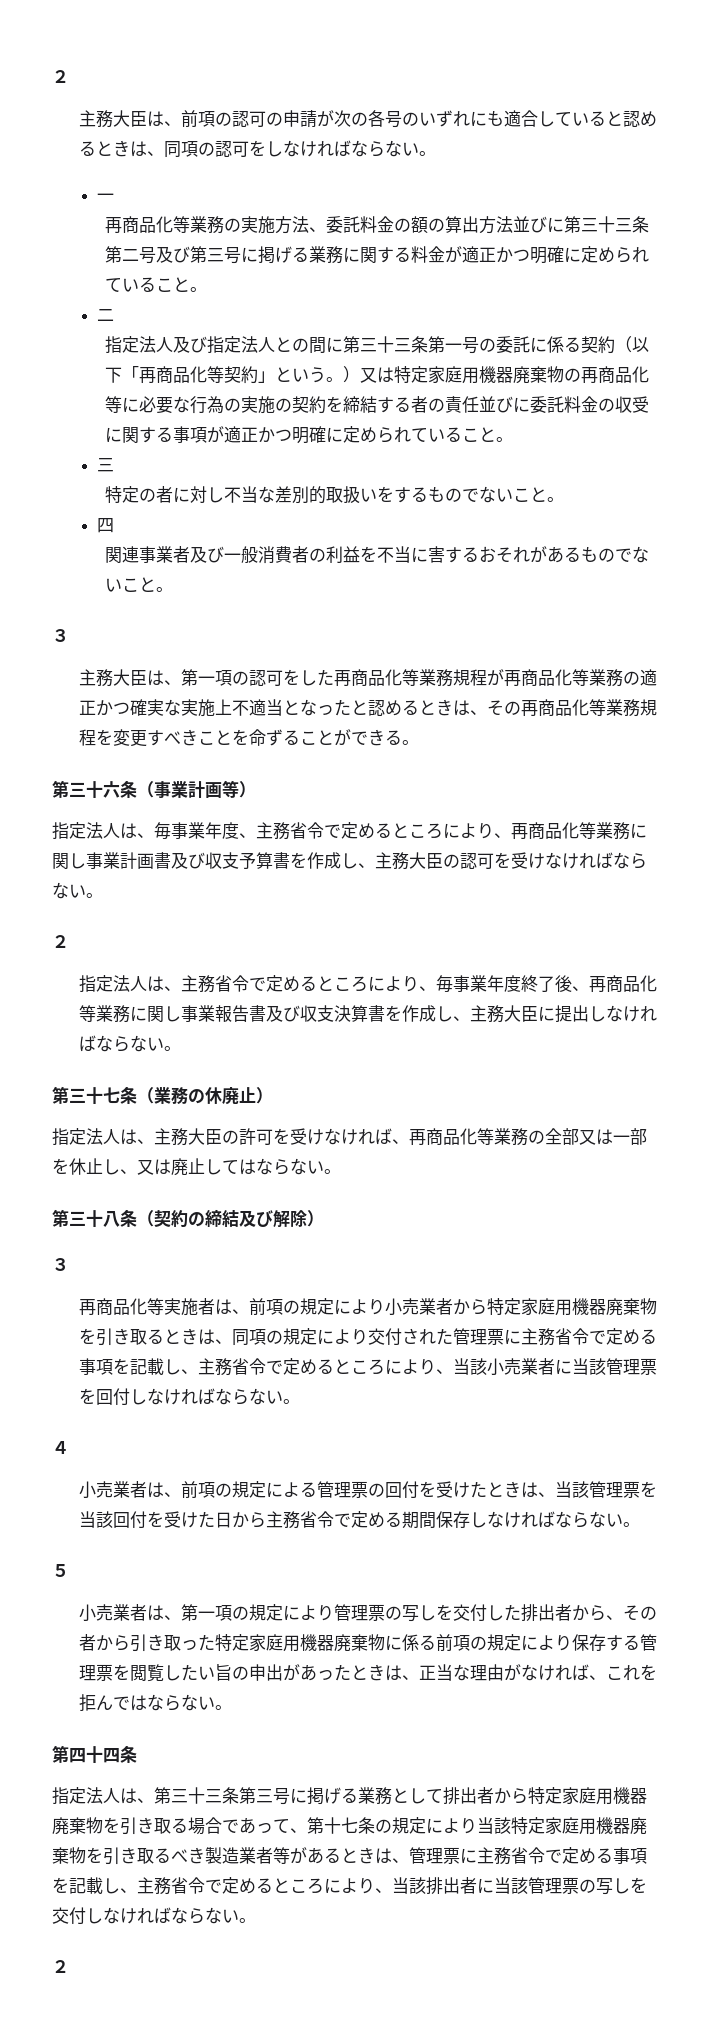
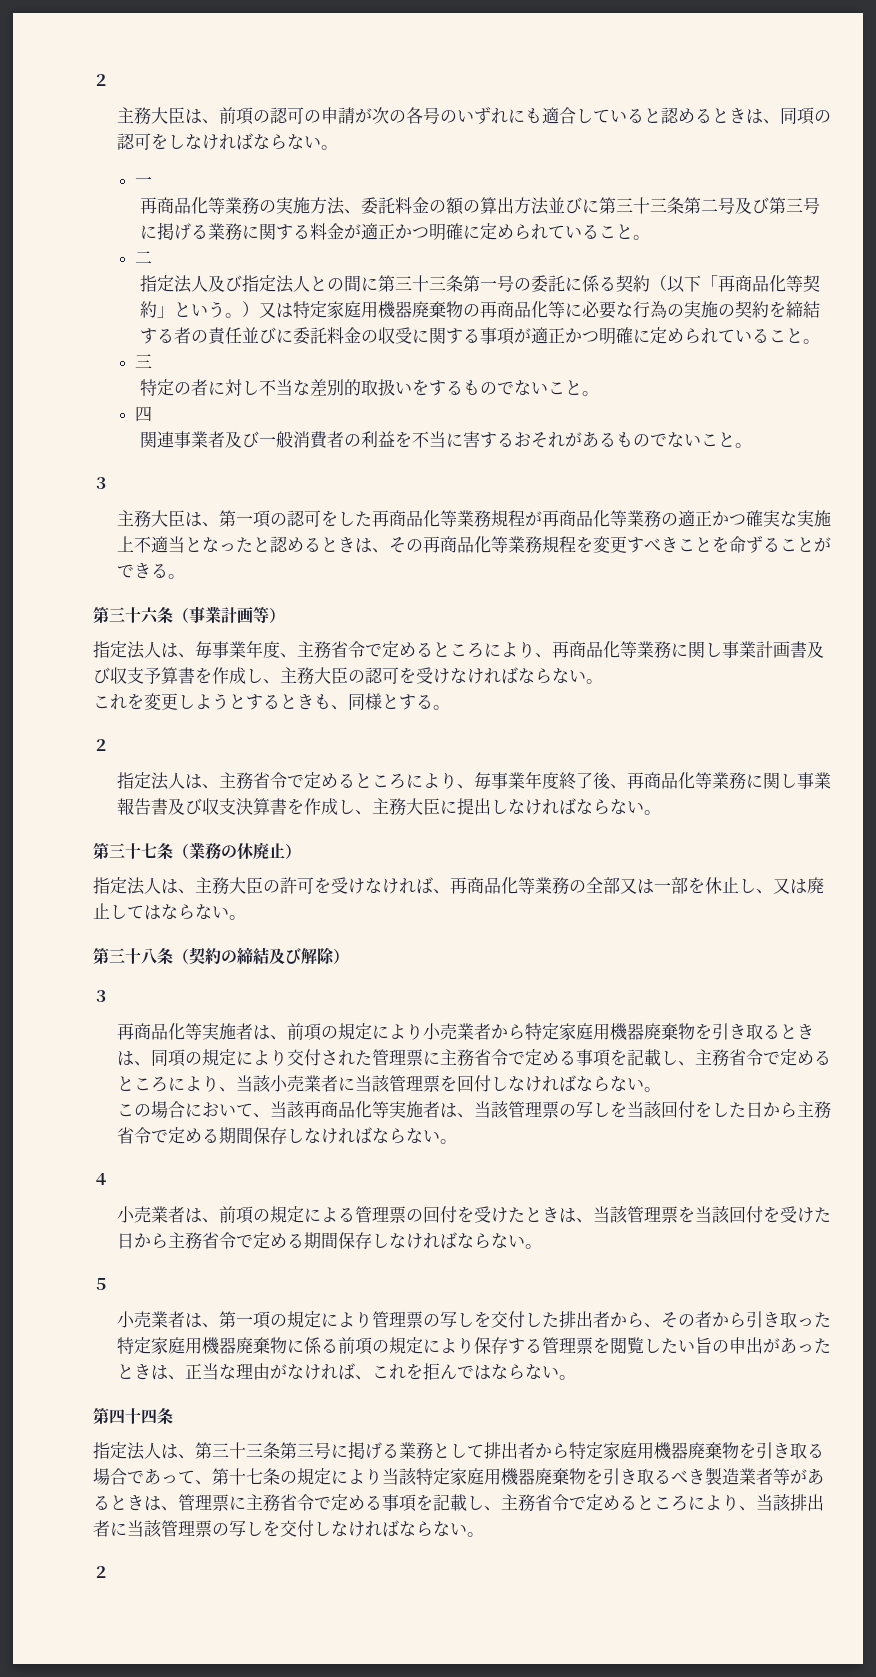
+ これを変更しようとするときも、同様とする。
+ この場合において、当該再商品化等実施者は、当該管理票の写しを当該回付をした日から主務省令で定める期間保存しなければならない。

